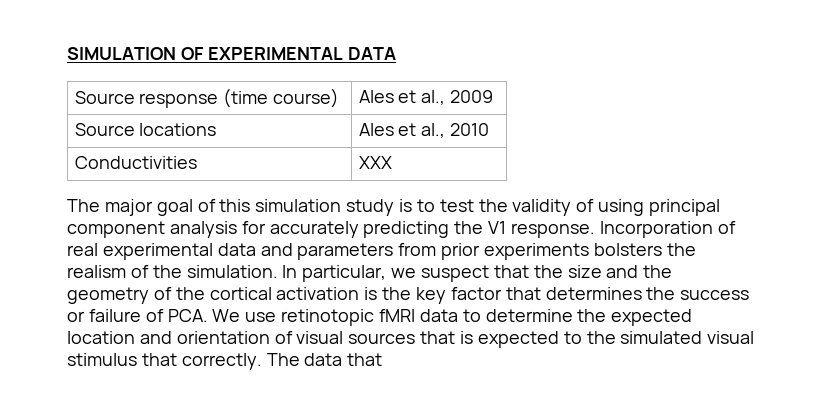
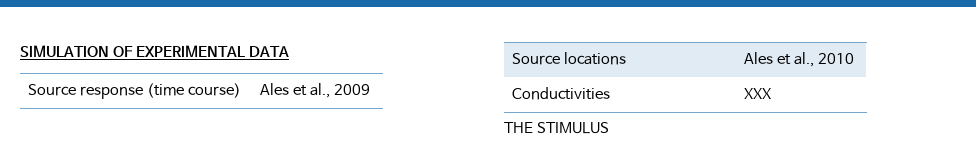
- The major goal of this simulation study is to test the validity of using principal component analysis for accurately predicting the V1 response. Incorporation of real experimental data and parameters from prior experiments bolsters the realism of the simulation. In particular, we suspect that the size and the geometry of the cortical activation is the key factor that determines the success or failure of PCA. We use retinotopic fMRI data to determine the expected location and orientation of visual sources that is expected to the simulated visual stimulus that correctly. The data that
+ THE STIMULUS

